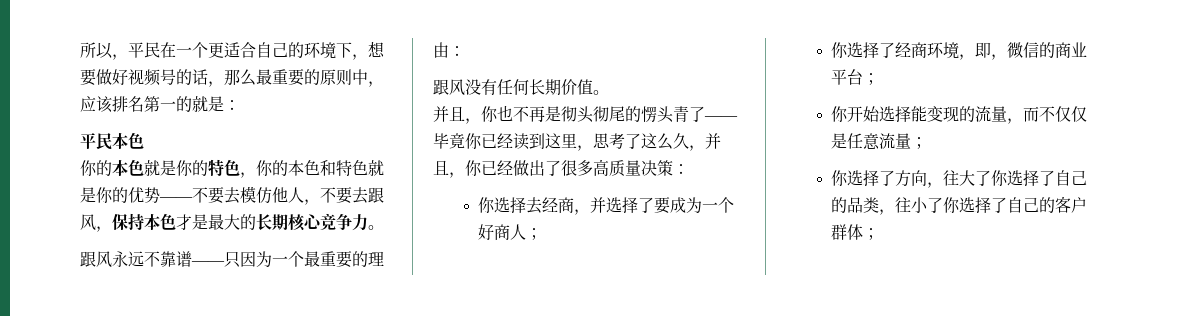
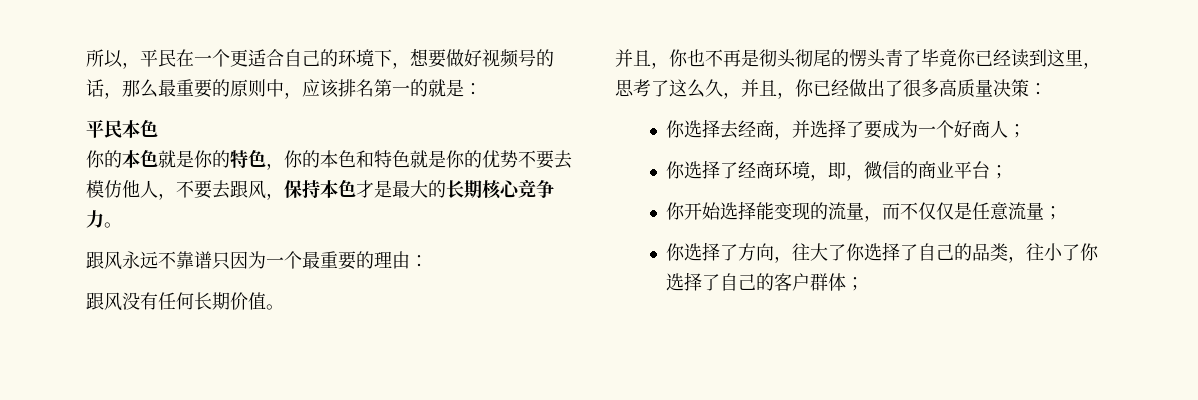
- 你的本色就是你的特色，你的本色和特色就是你的优势——不要去模仿他人，不要去跟风，保持本色才是最大的长期核心竞争力。
+ 你的本色就是你的特色，你的本色和特色就是你的优势不要去模仿他人，不要去跟风，保持本色才是最大的长期核心竞争力。
- 跟风永远不靠谱——只因为一个最重要的理由：
+ 跟风永远不靠谱只因为一个最重要的理由：
- 并且，你也不再是彻头彻尾的愣头青了——毕竟你已经读到这里，思考了这么久，并且，你已经做出了很多高质量决策：
+ 并且，你也不再是彻头彻尾的愣头青了毕竟你已经读到这里，思考了这么久，并且，你已经做出了很多高质量决策：

